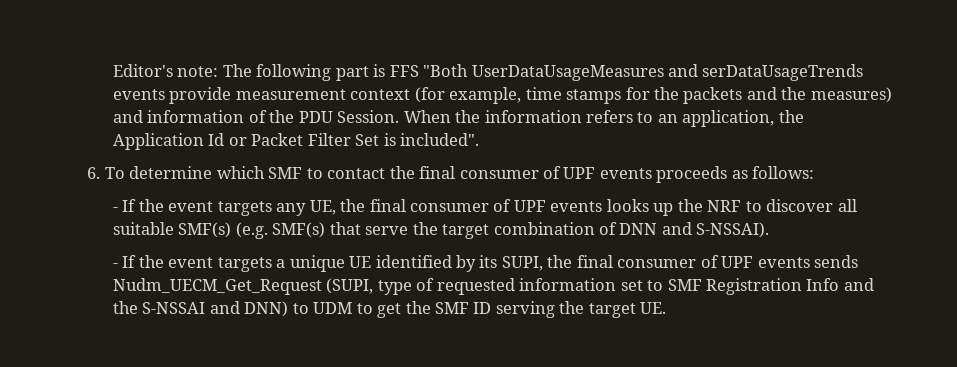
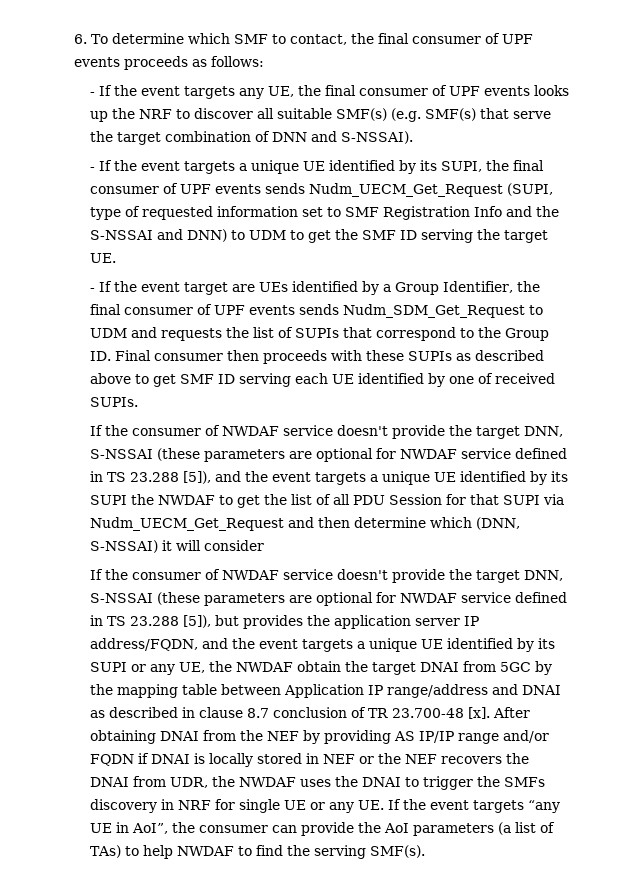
- Editor's note: The following part is FFS "Both UserDataUsageMeasures and serDataUsageTrends events provide measurement context (for example, time stamps for the packets and the measures) and information of the PDU Session. When the information refers to an application, the Application Id or Packet Filter Set is included".
- 6. To determine which SMF to contact the final consumer of UPF events proceeds as follows:
+ 6. To determine which SMF to contact, the final consumer of UPF events proceeds as follows:
+ - If the event target are UEs identified by a Group Identifier, the final consumer of UPF events sends Nudm_SDM_Get_Request to UDM and requests the list of SUPIs that correspond to the Group ID. Final consumer then proceeds with these SUPIs as described above to get SMF ID serving each UE identified by one of received SUPIs.
+ If the consumer of NWDAF service doesn't provide the target DNN, S-NSSAI (these parameters are optional for NWDAF service defined in TS 23.288 [5]), and the event targets a unique UE identified by its SUPI the NWDAF to get the list of all PDU Session for that SUPI via Nudm_UECM_Get_Request and then determine which (DNN, S-NSSAI) it will consider
+ If the consumer of NWDAF service doesn't provide the target DNN, S-NSSAI (these parameters are optional for NWDAF service defined in TS 23.288 [5]), but provides the application server IP address/FQDN, and the event targets a unique UE identified by its SUPI or any UE, the NWDAF obtain the target DNAI from 5GC by the mapping table between Application IP range/address and DNAI as described in clause 8.7 conclusion of TR 23.700-48 [x]. After obtaining DNAI from the NEF by providing AS IP/IP range and/or FQDN if DNAI is locally stored in NEF or the NEF recovers the DNAI from UDR, the NWDAF uses the DNAI to trigger the SMFs discovery in NRF for single UE or any UE. If the event targets “any UE in AoI”, the consumer can provide the AoI parameters (a list of TAs) to help NWDAF to find the serving SMF(s).

